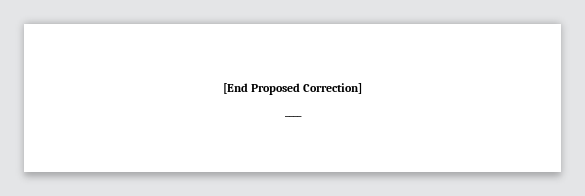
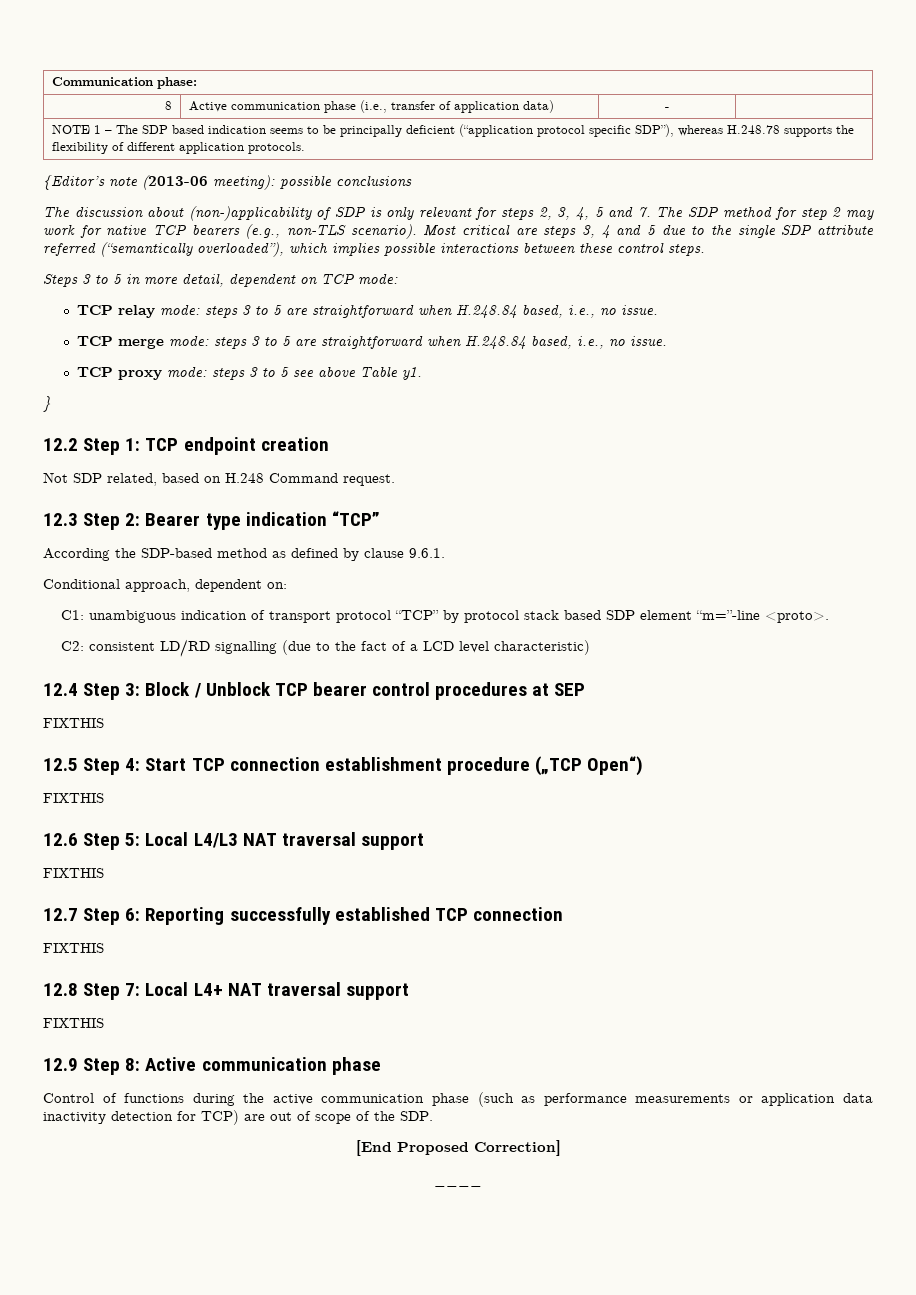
+ Communication phase:
+ 8 | Active communication phase (i.e., transfer of application data) | - |
+ NOTE 1 – The SDP based indication seems to be principally deficient (“application protocol specific SDP”), whereas H.248.78 supports the flexibility of different application protocols.
+ {Editor’s note (2013-06 meeting): possible conclusions
+ The discussion about (non-)applicability of SDP is only relevant for steps 2, 3, 4, 5 and 7. The SDP method for step 2 may work for native TCP bearers (e.g., non-TLS scenario). Most critical are steps 3, 4 and 5 due to the single SDP attribute referred (“semantically overloaded”), which implies possible interactions between these control steps.
+ Steps 3 to 5 in more detail, dependent on TCP mode:
+ TCP relay mode: steps 3 to 5 are straightforward when H.248.84 based, i.e., no issue.
+ TCP merge mode: steps 3 to 5 are straightforward when H.248.84 based, i.e., no issue.
+ TCP proxy mode: steps 3 to 5 see above Table y1.
+ }
+ 12.2 Step 1: TCP endpoint creation
+ Not SDP related, based on H.248 Command request.
+ 12.3 Step 2: Bearer type indication “TCP”
+ According the SDP-based method as defined by clause 9.6.1.
+ Conditional approach, dependent on:
+ C1: unambiguous indication of transport protocol “TCP” by protocol stack based SDP element “m=”-line <proto>.
+ C2: consistent LD/RD signalling (due to the fact of a LCD level characteristic)
+ 12.4 Step 3: Block / Unblock TCP bearer control procedures at SEP
+ FIXTHIS
+ 12.5 Step 4: Start TCP connection establishment procedure („TCP Open“)
+ FIXTHIS
+ 12.6 Step 5: Local L4/L3 NAT traversal support
+ FIXTHIS
+ 12.7 Step 6: Reporting successfully established TCP connection
+ FIXTHIS
+ 12.8 Step 7: Local L4+ NAT traversal support
+ FIXTHIS
+ 12.9 Step 8: Active communication phase
+ Control of functions during the active communication phase (such as performance measurements or application data inactivity detection for TCP) are out of scope of the SDP.

